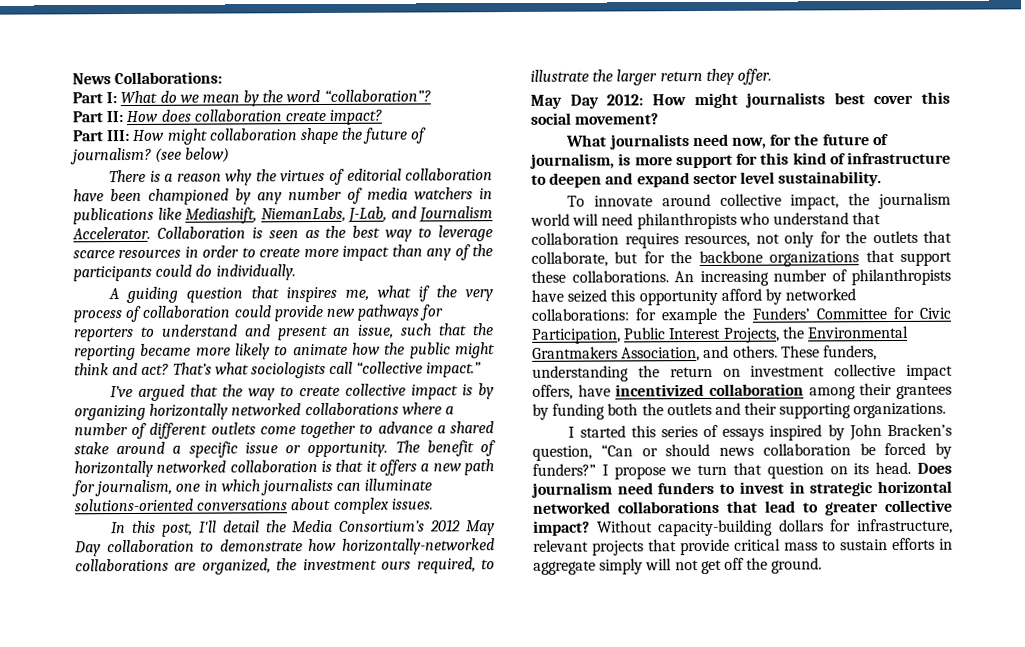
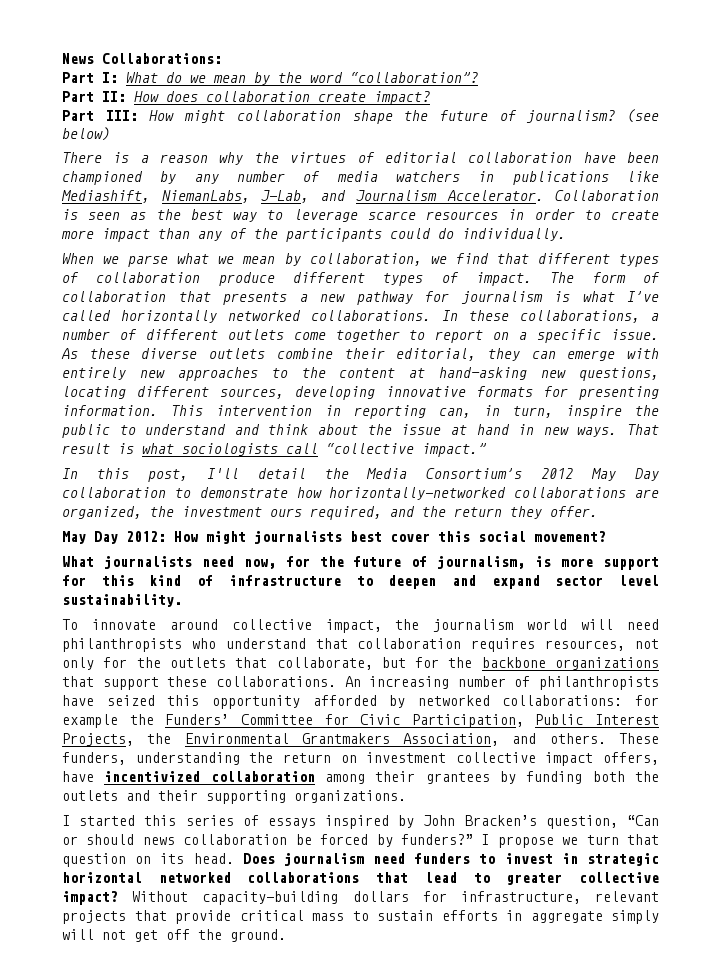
- A guiding question that inspires me, what if the very process of collaboration could provide new pathways for reporters to understand and present an issue, such that the reporting became more likely to animate how the public might think and act? That’s what sociologists call “collective impact.”
- I’ve argued that the way to create collective impact is by organizing horizontally networked collaborations where a number of different outlets come together to advance a shared stake around a specific issue or opportunity. The benefit of horizontally networked collaboration is that it offers a new path for journalism, one in which journalists can illuminate solutions-oriented conversations about complex issues.
+ When we parse what we mean by collaboration, we find that different types of collaboration produce different types of impact. The form of collaboration that presents a new pathway for journalism is what I’ve called horizontally networked collaborations. In these collaborations, a number of different outlets come together to report on a specific issue. As these diverse outlets combine their editorial, they can emerge with entirely new approaches to the content at hand—asking new questions, locating different sources, developing innovative formats for presenting information. This intervention in reporting can, in turn, inspire the public to understand and think about the issue at hand in new ways. That result is what sociologists call “collective impact.”
- In this post, I'll detail the Media Consortium’s 2012 May Day collaboration to demonstrate how horizontally-networked collaborations are organized, the investment ours required, to illustrate the larger return they offer.
+ In this post, I'll detail the Media Consortium’s 2012 May Day collaboration to demonstrate how horizontally-networked collaborations are organized, the investment ours required, and the return they offer.
- An increasing number of philanthropists have seized this opportunity afford by networked collaborations: for example the Funders’ Committee for Civic Participation, Public Interest Projects, the Environmental Grantmakers Association, and others.
+ An increasing number of philanthropists have seized this opportunity afforded by networked collaborations: for example the Funders’ Committee for Civic Participation, Public Interest Projects, the Environmental Grantmakers Association, and others.

